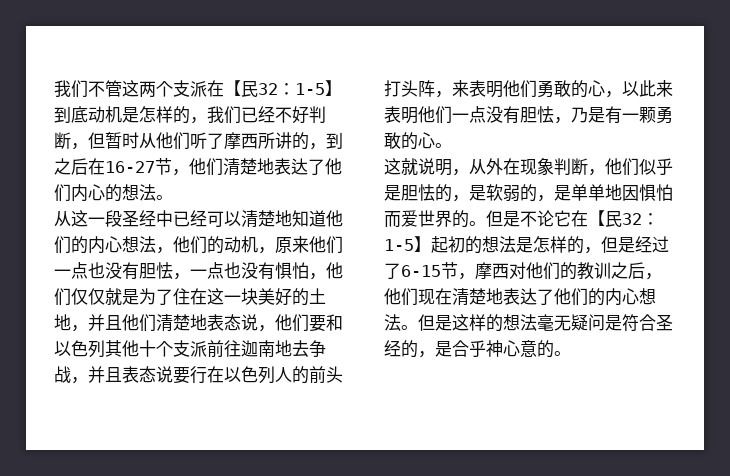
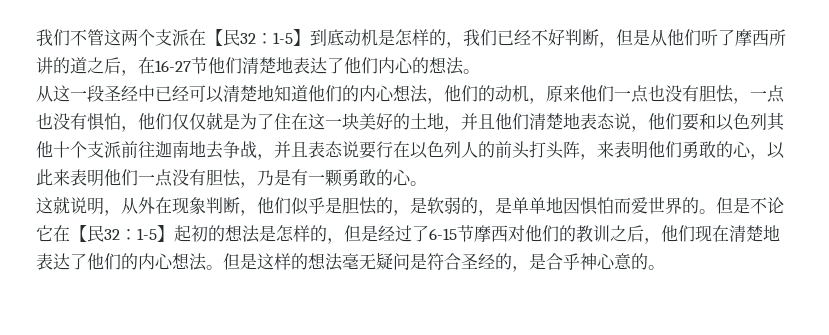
- 我们不管这两个支派在【民32：1-5】到底动机是怎样的，我们已经不好判断，但暂时从他们听了摩西所讲的，到之后在16-27节，他们清楚地表达了他们内心的想法。
+ 我们不管这两个支派在【民32：1-5】到底动机是怎样的，我们已经不好判断，但是从他们听了摩西所讲的道之后，在16-27节他们清楚地表达了他们内心的想法。
- 但是不论它在【民32：1-5】起初的想法是怎样的，但是经过了6-15节，摩西对他们的教训之后，他们现在清楚地表达了他们的内心想法。
+ 但是不论它在【民32：1-5】起初的想法是怎样的，但是经过了6-15节摩西对他们的教训之后，他们现在清楚地表达了他们的内心想法。

